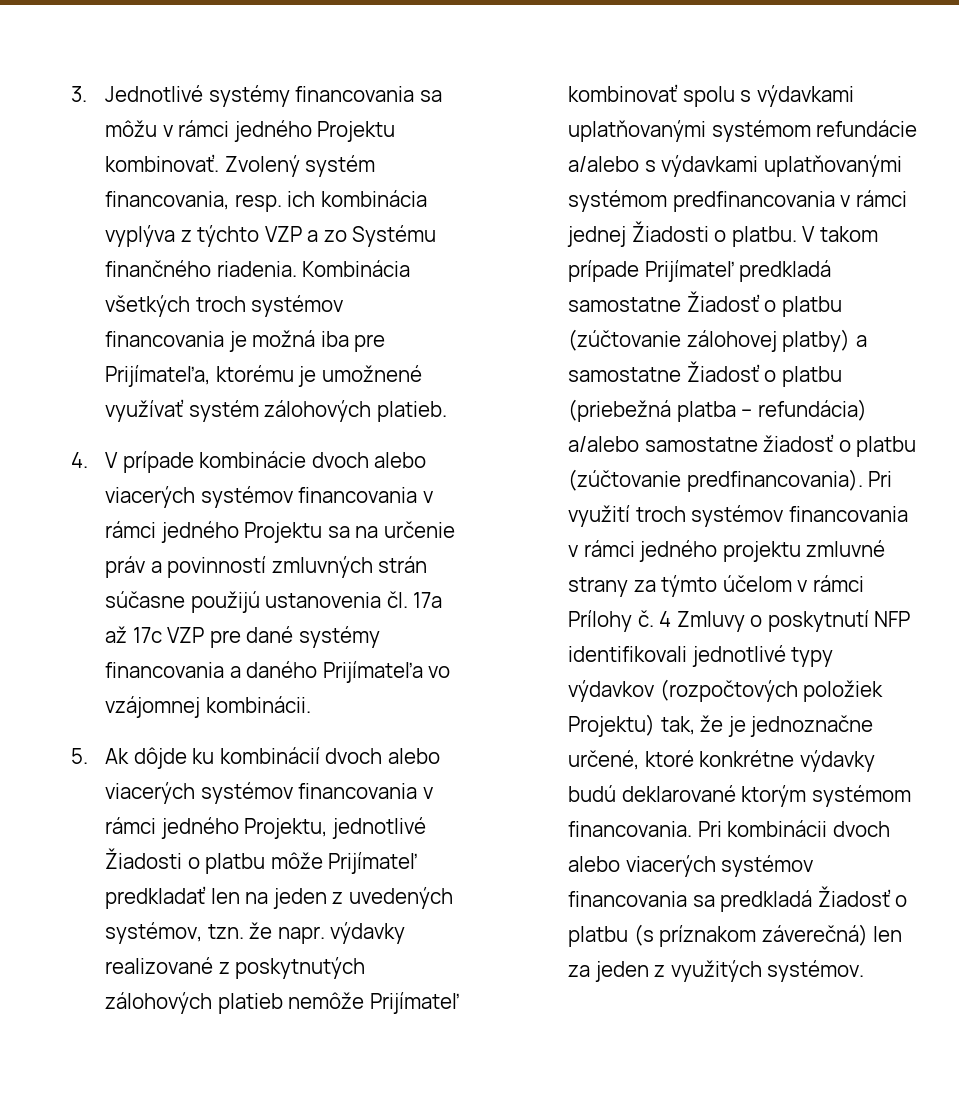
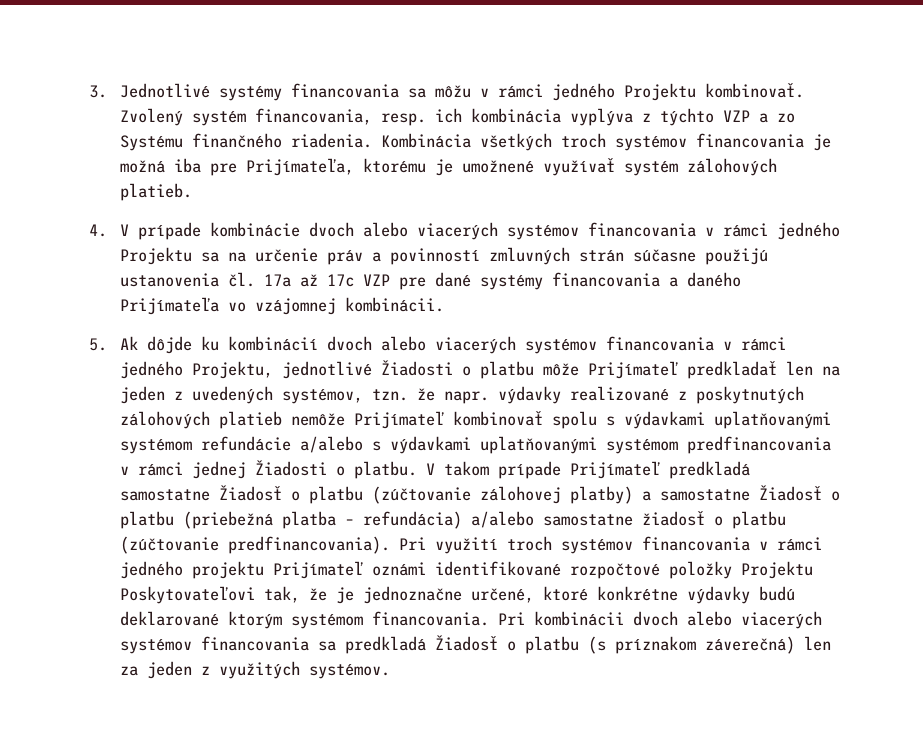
- Pri využití troch systémov financovania v rámci jedného projektu zmluvné strany za týmto účelom v rámci Prílohy č. 4 Zmluvy o poskytnutí NFP identifikovali jednotlivé typy výdavkov (rozpočtových položiek Projektu) tak, že je jednoznačne určené, ktoré konkrétne výdavky budú deklarované ktorým systémom financovania.
+ Pri využití troch systémov financovania v rámci jedného projektu Prijímateľ oznámi identifikované rozpočtové položky Projektu Poskytovateľovi tak, že je jednoznačne určené, ktoré konkrétne výdavky budú deklarované ktorým systémom financovania.

